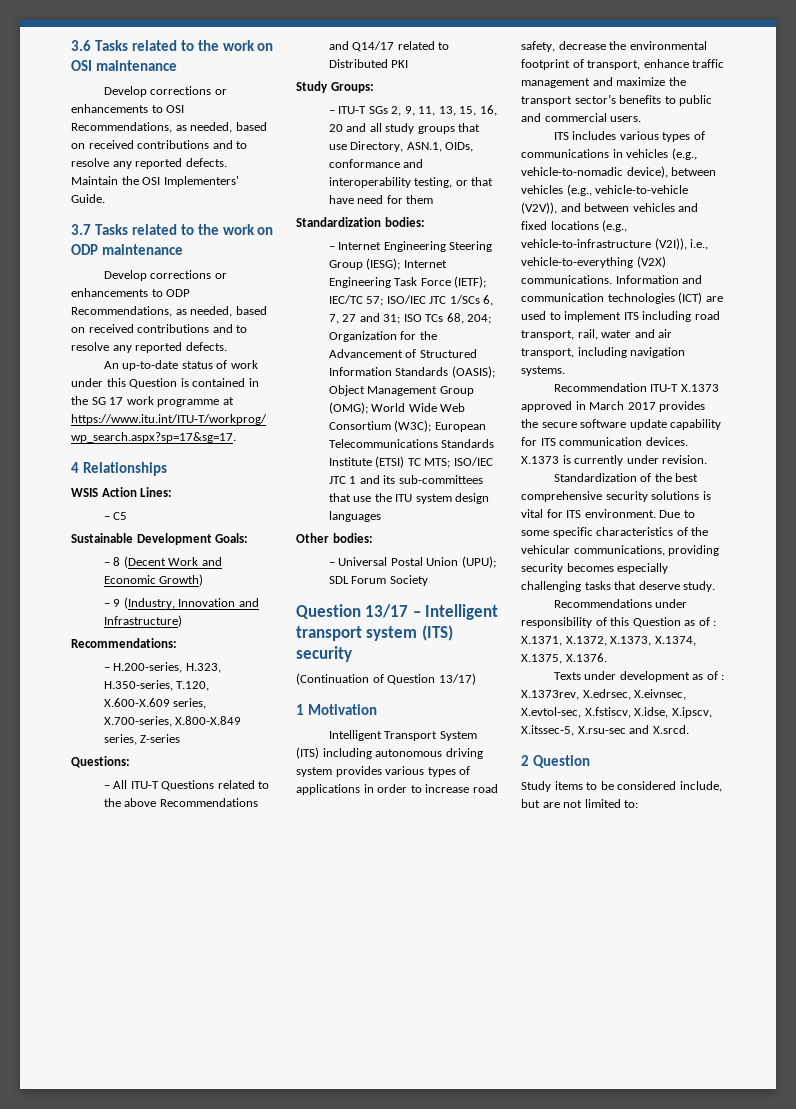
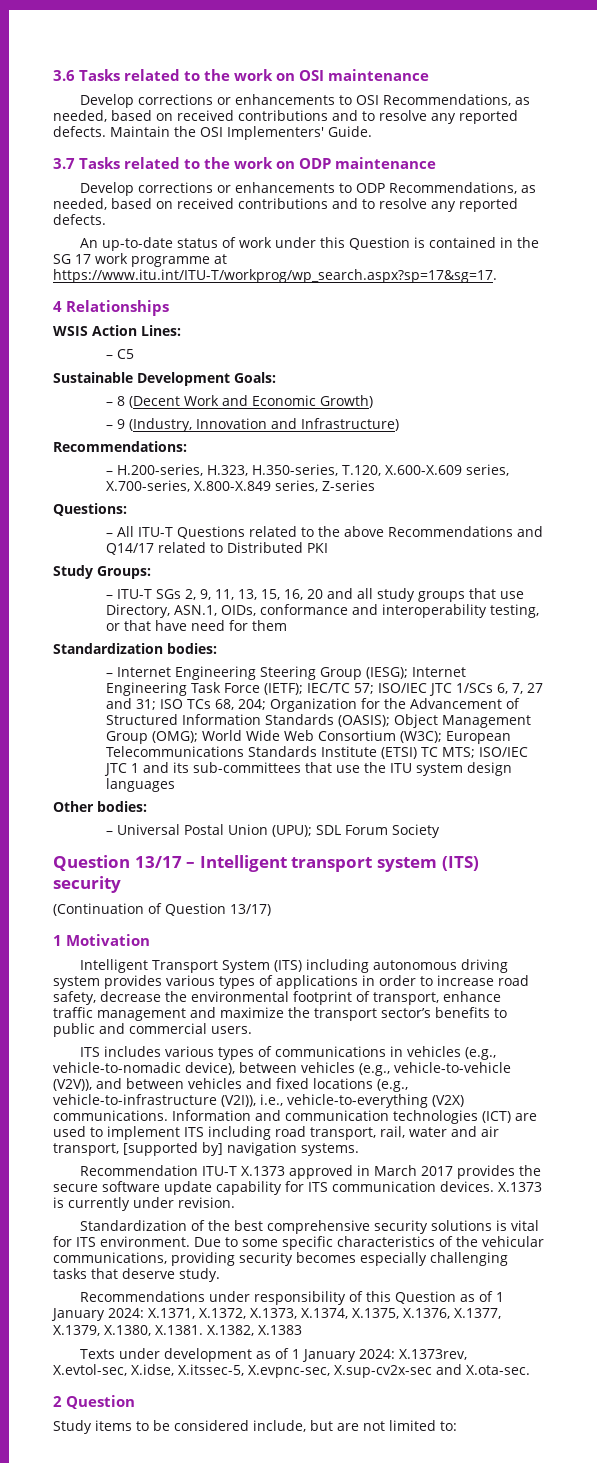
- Information and communication technologies (ICT) are used to implement ITS including road transport, rail, water and air transport, including navigation systems.
+ Information and communication technologies (ICT) are used to implement ITS including road transport, rail, water and air transport, [supported by] navigation systems.
- Recommendations under responsibility of this Question as of : X.1371, X.1372, X.1373, X.1374, X.1375, X.1376.
+ Recommendations under responsibility of this Question as of 1 January 2024: X.1371, X.1372, X.1373, X.1374, X.1375, X.1376, X.1377, X.1379, X.1380, X.1381. X.1382, X.1383
- Texts under development as of : X.1373rev, X.edrsec, X.eivnsec, X.evtol-sec, X.fstiscv, X.idse, X.ipscv, X.itssec-5, X.rsu-sec and X.srcd.
+ Texts under development as of 1 January 2024: X.1373rev, X.evtol-sec, X.idse, X.itssec-5, X.evpnc-sec, X.sup-cv2x-sec and X.ota-sec.

